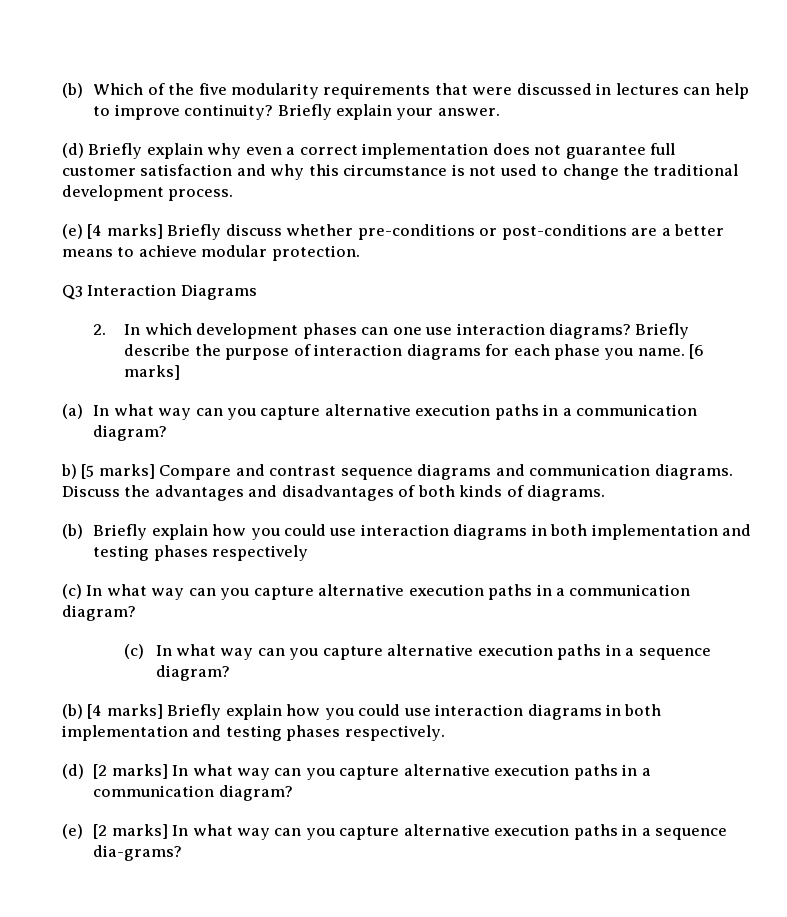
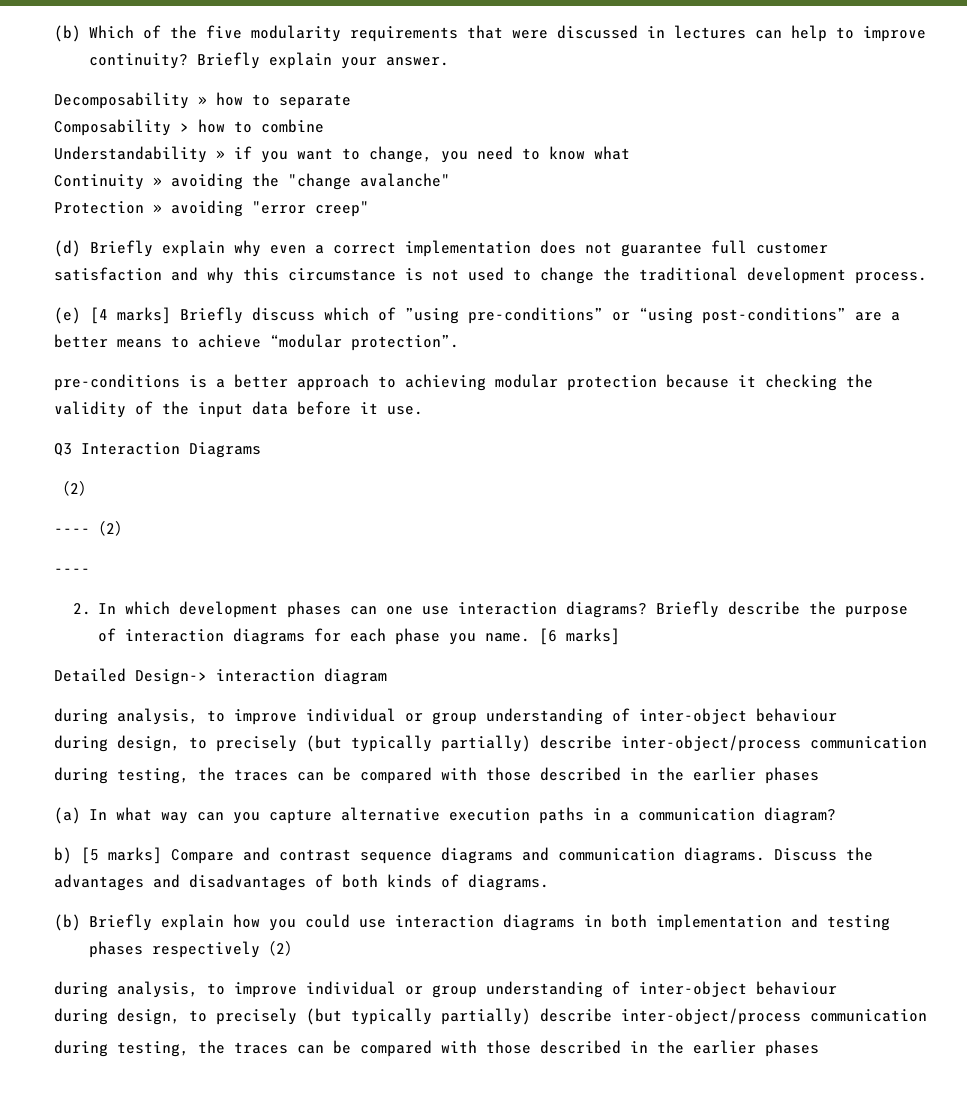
+ Decomposability » how to separate
+ Composability > how to combine
+ Understandability » if you want to change, you need to know what
+ Continuity » avoiding the "change avalanche"
+ Protection » avoiding "error creep"
- (e) [4 marks] Briefly discuss whether pre-conditions or post-conditions are a better means to achieve modular protection.
+ (e) [4 marks] Briefly discuss which of ”using pre-conditions” or “using post-conditions” are a better means to achieve “modular protection”.
+ pre-conditions is a better approach to achieving modular protection because it checking the validity of the input data before it use.
  Q3 Interaction Diagrams
+ （2）
+ ----（2）
+ ----
+ Detailed Design-> interaction diagram
+ during analysis, to improve individual or group understanding of inter-object behaviour
+ during design, to precisely (but typically partially) describe inter-object/process communication
+ during testing, the traces can be compared with those described in the earlier phases
- (b) Briefly explain how you could use interaction diagrams in both implementation and testing phases respectively
- (c) In what way can you capture alternative execution paths in a communication diagram?
- (c) In what way can you capture alternative execution paths in a sequence diagram?
- (b) [4 marks] Briefly explain how you could use interaction diagrams in both implementation and testing phases respectively.
- (d) [2 marks] In what way can you capture alternative execution paths in a communication diagram?
- (e) [2 marks] In what way can you capture alternative execution paths in a sequence dia-grams?
+ (b) Briefly explain how you could use interaction diagrams in both implementation and testing phases respectively（2）
+ during analysis, to improve individual or group understanding of inter-object behaviour
+ during design, to precisely (but typically partially) describe inter-object/process communication
+ during testing, the traces can be compared with those described in the earlier phases

